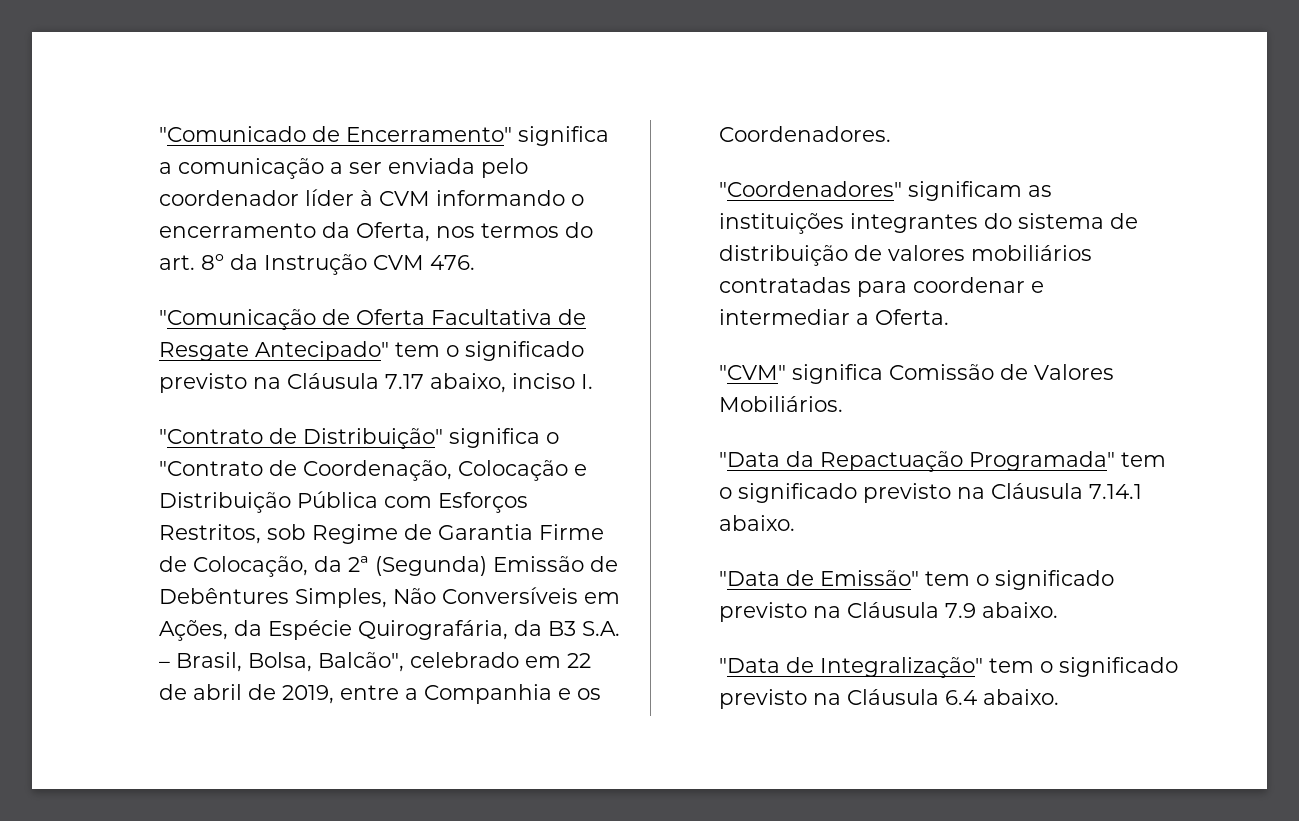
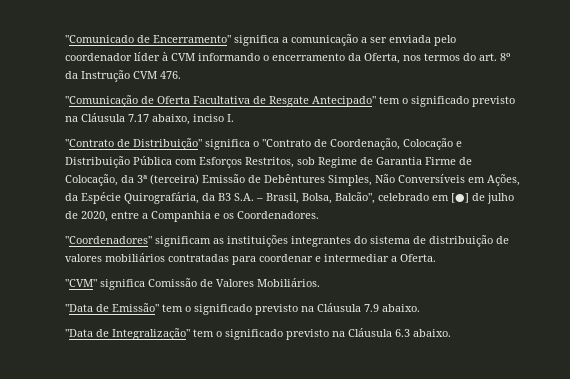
- "Contrato de Distribuição" significa o "Contrato de Coordenação, Colocação e Distribuição Pública com Esforços Restritos, sob Regime de Garantia Firme de Colocação, da 2ª (Segunda) Emissão de Debêntures Simples, Não Conversíveis em Ações, da Espécie Quirografária, da B3 S.A. – Brasil, Bolsa, Balcão", celebrado em 22 de abril de 2019, entre a Companhia e os Coordenadores.
+ "Contrato de Distribuição" significa o "Contrato de Coordenação, Colocação e Distribuição Pública com Esforços Restritos, sob Regime de Garantia Firme de Colocação, da 3ª (terceira) Emissão de Debêntures Simples, Não Conversíveis em Ações, da Espécie Quirografária, da B3 S.A. – Brasil, Bolsa, Balcão", celebrado em [●] de julho de 2020, entre a Companhia e os Coordenadores.
- "Data da Repactuação Programada" tem o significado previsto na Cláusula 7.14.1 abaixo.
- "Data de Integralização" tem o significado previsto na Cláusula 6.4 abaixo.
+ "Data de Integralização" tem o significado previsto na Cláusula 6.3 abaixo.

